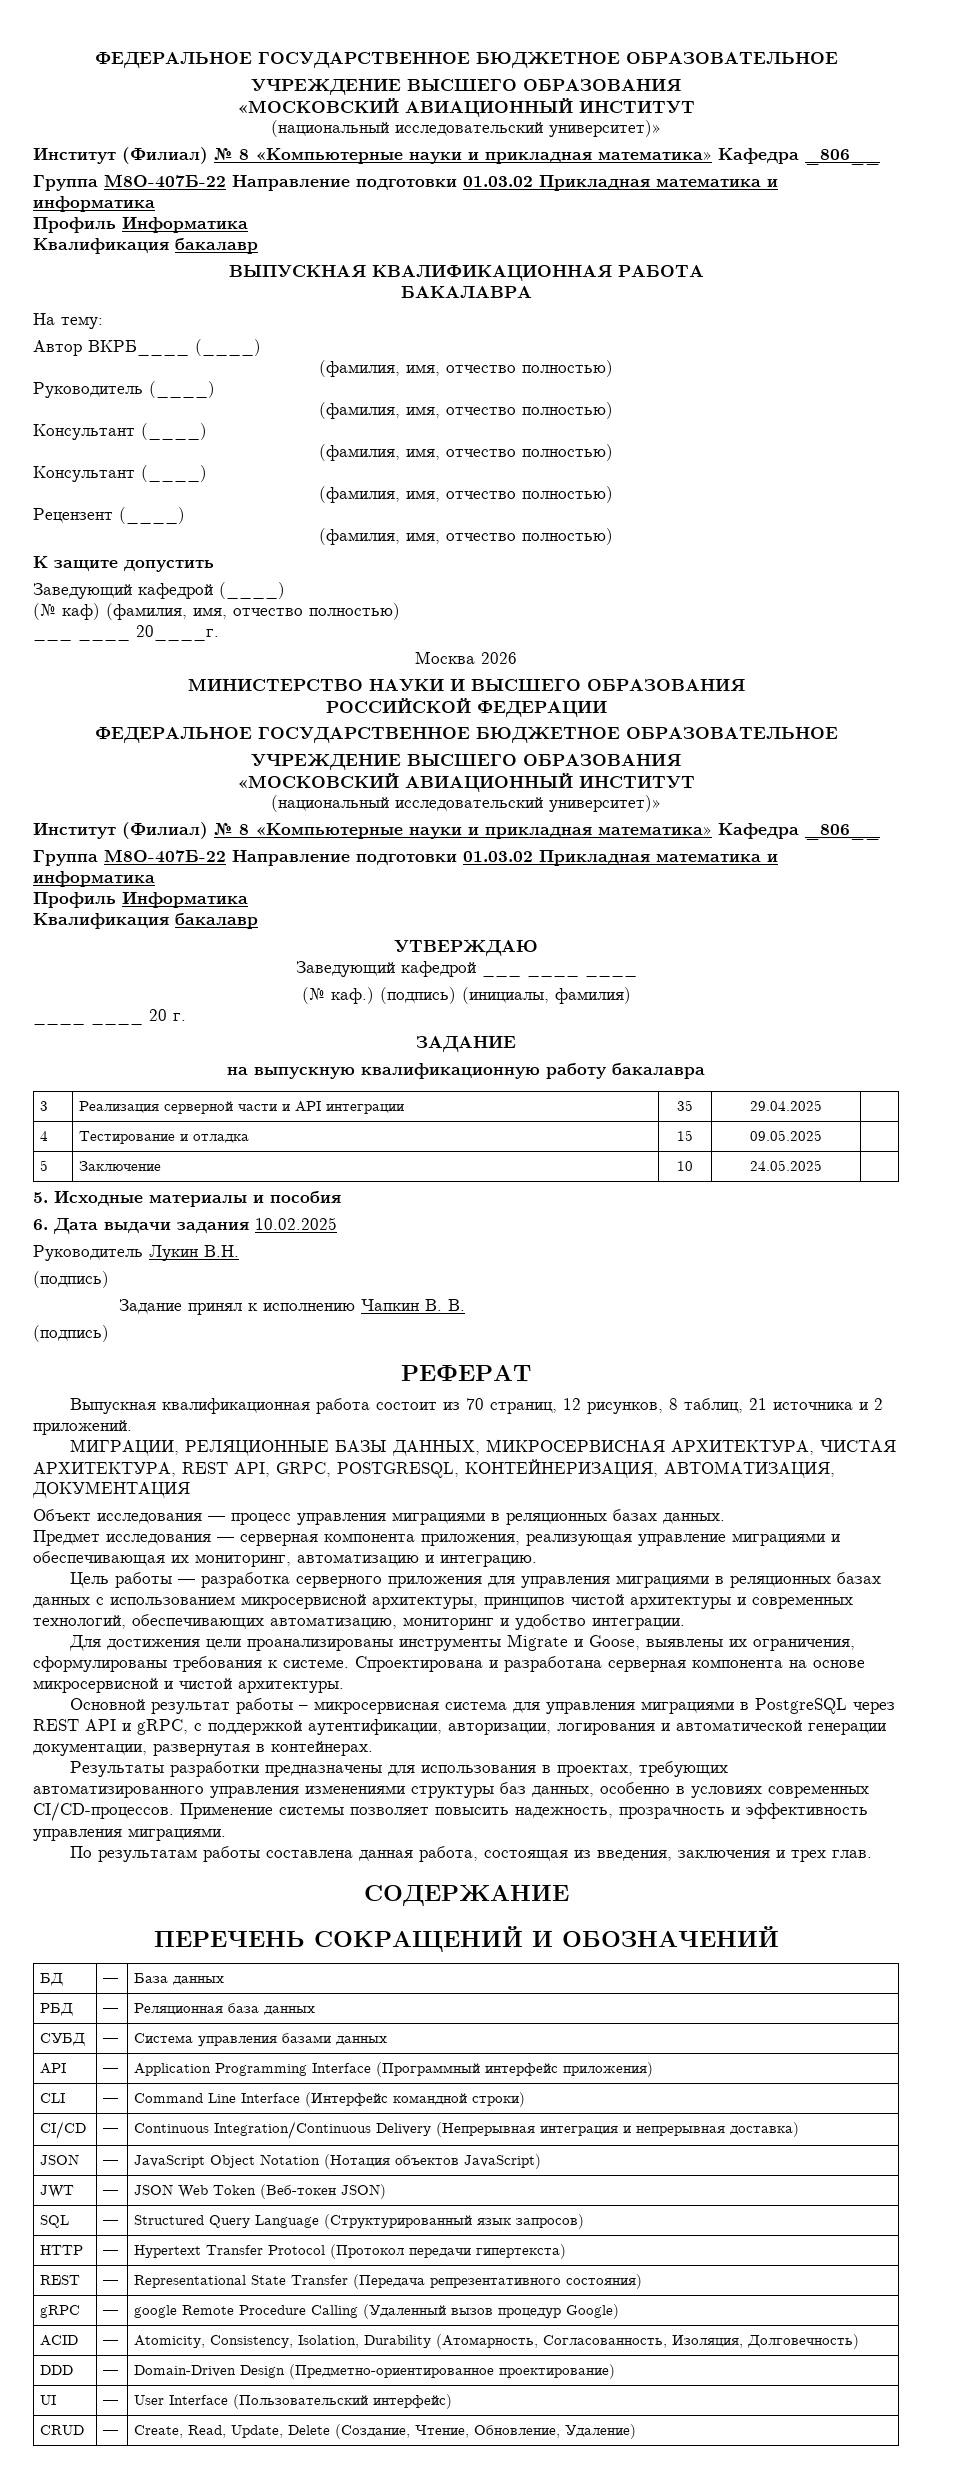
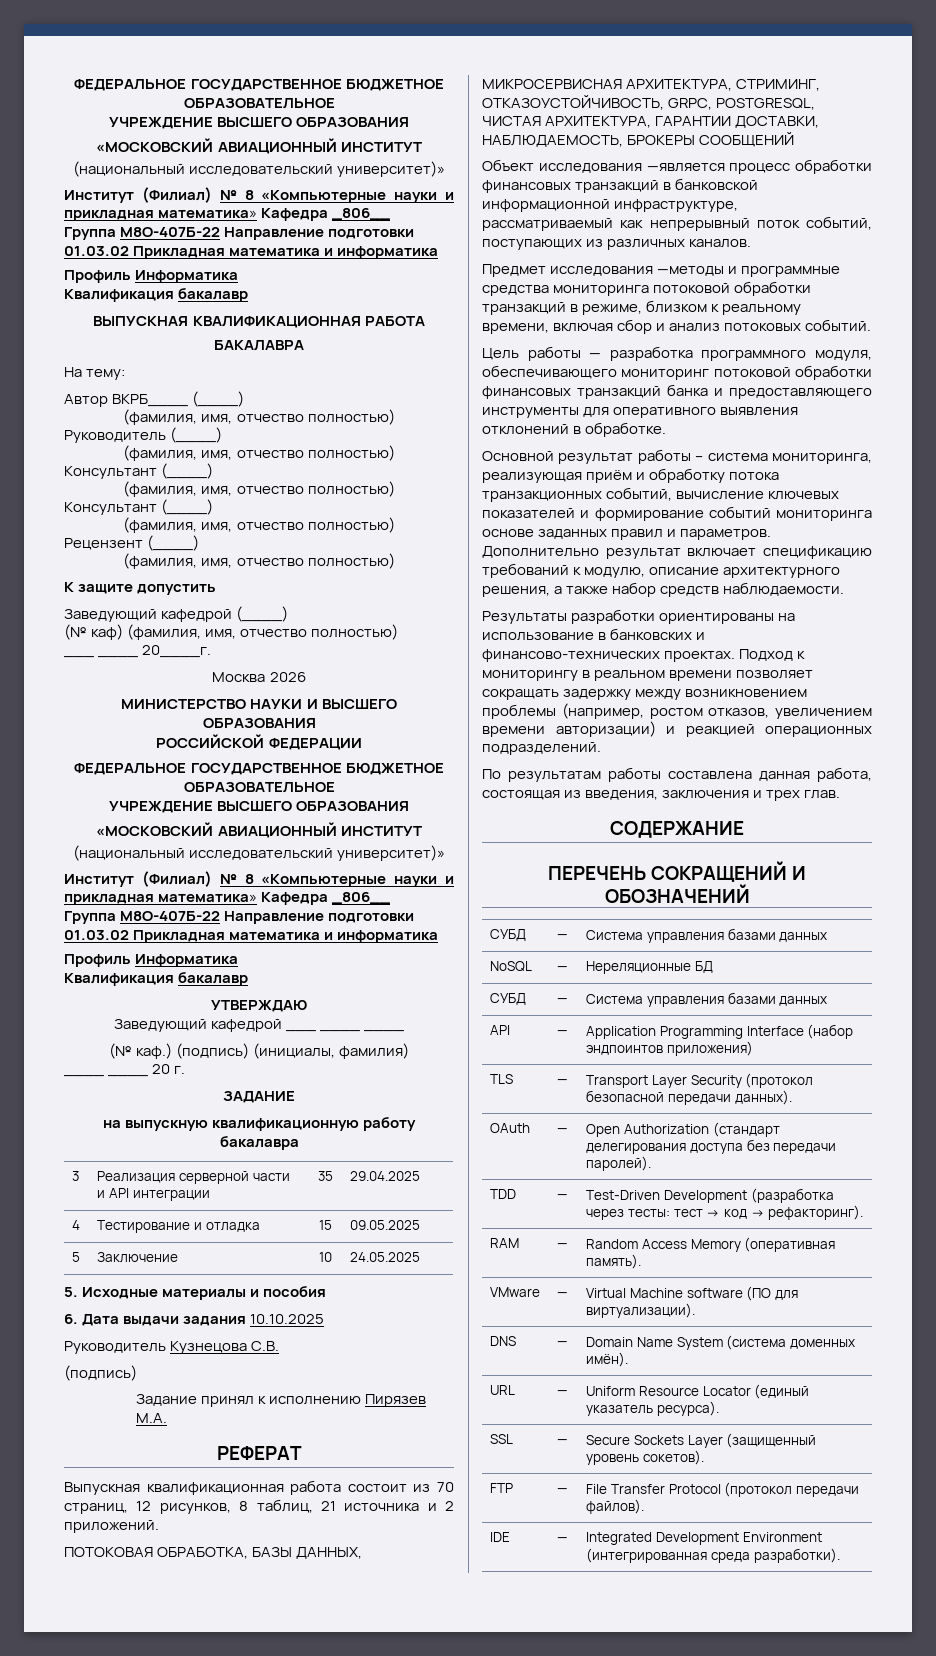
- 6. Дата выдачи задания 10.02.2025
- Руководитель Лукин В.Н.
+ 6. Дата выдачи задания 10.10.2025
+ Руководитель Кузнецова С.В.
- Задание принял к исполнению Чапкин В. В.
- (подпись)
+ Задание принял к исполнению Пирязев М.А.
- МИГРАЦИИ, РЕЛЯЦИОННЫЕ БАЗЫ ДАННЫХ, МИКРОСЕРВИСНАЯ АРХИТЕКТУРА, ЧИСТАЯ АРХИТЕКТУРА, REST API, GRPC, POSTGRESQL, КОНТЕЙНЕРИЗАЦИЯ, АВТОМАТИЗАЦИЯ, ДОКУМЕНТАЦИЯ
- Объект исследования — процесс управления миграциями в реляционных базах данных.
- Предмет исследования — серверная компонента приложения, реализующая управление миграциями и обеспечивающая их мониторинг, автоматизацию и интеграцию.
- Цель работы — разработка серверного приложения для управления миграциями в реляционных базах данных с использованием микросервисной архитектуры, принципов чистой архитектуры и современных технологий, обеспечивающих автоматизацию, мониторинг и удобство интеграции.
- Для достижения цели проанализированы инструменты Migrate и Goose, выявлены их ограничения, сформулированы требования к системе. Спроектирована и разработана серверная компонента на основе микросервисной и чистой архитектуры.
- Основной результат работы – микросервисная система для управления миграциями в PostgreSQL через REST API и gRPC, с поддержкой аутентификации, авторизации, логирования и автоматической генерации документации, развернутая в контейнерах.
- Результаты разработки предназначены для использования в проектах, требующих автоматизированного управления изменениями структуры баз данных, особенно в условиях современных CI/CD-процессов. Применение системы позволяет повысить надежность, прозрачность и эффективность управления миграциями.
+ ПОТОКОВАЯ ОБРАБОТКА, БАЗЫ ДАННЫХ, МИКРОСЕРВИСНАЯ АРХИТЕКТУРА, СТРИМИНГ, ОТКАЗОУСТОЙЧИВОСТЬ, GRPC, POSTGRESQL, ЧИСТАЯ АРХИТЕКТУРА, ГАРАНТИИ ДОСТАВКИ, НАБЛЮДАЕМОСТЬ, БРОКЕРЫ СООБЩЕНИЙ
+ Объект исследования —является процесс обработки финансовых транзакций в банковской информационной инфраструктуре, рассматриваемый как непрерывный поток событий, поступающих из различных каналов.
+ Предмет исследования —методы и программные средства мониторинга потоковой обработки транзакций в режиме, близком к реальному времени, включая сбор и анализ потоковых событий.
+ Цель работы — разработка программного модуля, обеспечивающего мониторинг потоковой обработки финансовых транзакций банка и предоставляющего инструменты для оперативного выявления отклонений в обработке.
+ Основной результат работы – система мониторинга, реализующая приём и обработку потока транзакционных событий, вычисление ключевых показателей и формирование событий мониторинга основе заданных правил и параметров. Дополнительно результат включает спецификацию требований к модулю, описание архитектурного решения, а также набор средств наблюдаемости.
+ Результаты разработки ориентированы на использование в банковских и финансово-технических проектах. Подход к мониторингу в реальном времени позволяет сокращать задержку между возникновением проблемы (например, ростом отказов, увеличением времени авторизации) и реакцией операционных подразделений.
  ПЕРЕЧЕНЬ СОКРАЩЕНИЙ И ОБОЗНАЧЕНИЙ
- БД | — | База данных
- РБД | — | Реляционная база данных
+ СУБД | — | Система управления базами данных
+ NoSQL | — | Нереляционные БД
- API | — | Application Programming Interface (Программный интерфейс приложения)
+ API | — | Application Programming Interface (набор эндпоинтов приложения)
- CLI | — | Command Line Interface (Интерфейс командной строки)
- CI/CD | — | Continuous Integration/Continuous Delivery (Непрерывная интеграция и непрерывная доставка)
- JSON | — | JavaScript Object Notation (Нотация объектов JavaScript)
- JWT | — | JSON Web Token (Веб-токен JSON)
- SQL | — | Structured Query Language (Структурированный язык запросов)
- HTTP | — | Hypertext Transfer Protocol (Протокол передачи гипертекста)
- REST | — | Representational State Transfer (Передача репрезентативного состояния)
- gRPC | — | google Remote Procedure Calling (Удаленный вызов процедур Google)
- ACID | — | Atomicity, Consistency, Isolation, Durability (Атомарность, Согласованность, Изоляция, Долговечность)
- DDD | — | Domain-Driven Design (Предметно-ориентированное проектирование)
- UI | — | User Interface (Пользовательский интерфейс)
- CRUD | — | Create, Read, Update, Delete (Создание, Чтение, Обновление, Удаление)
+ TLS | — | Transport Layer Security (протокол безопасной передачи данных).
+ OAuth | — | Open Authorization (стандарт делегирования доступа без передачи паролей).
+ TDD | — | Test-Driven Development (разработка через тесты: тест → код → рефакторинг).
+ RAM | — | Random Access Memory (оперативная память).
+ VMware | — | Virtual Machine software (ПО для виртуализации).
+ DNS | — | Domain Name System (система доменных имён).
+ URL | — | Uniform Resource Locator (единый указатель ресурса).
+ SSL | — | Secure Sockets Layer (защищенный уровень сокетов).
+ FTP | — | File Transfer Protocol (протокол передачи файлов).
+ IDE | — | Integrated Development Environment (интегрированная среда разработки).

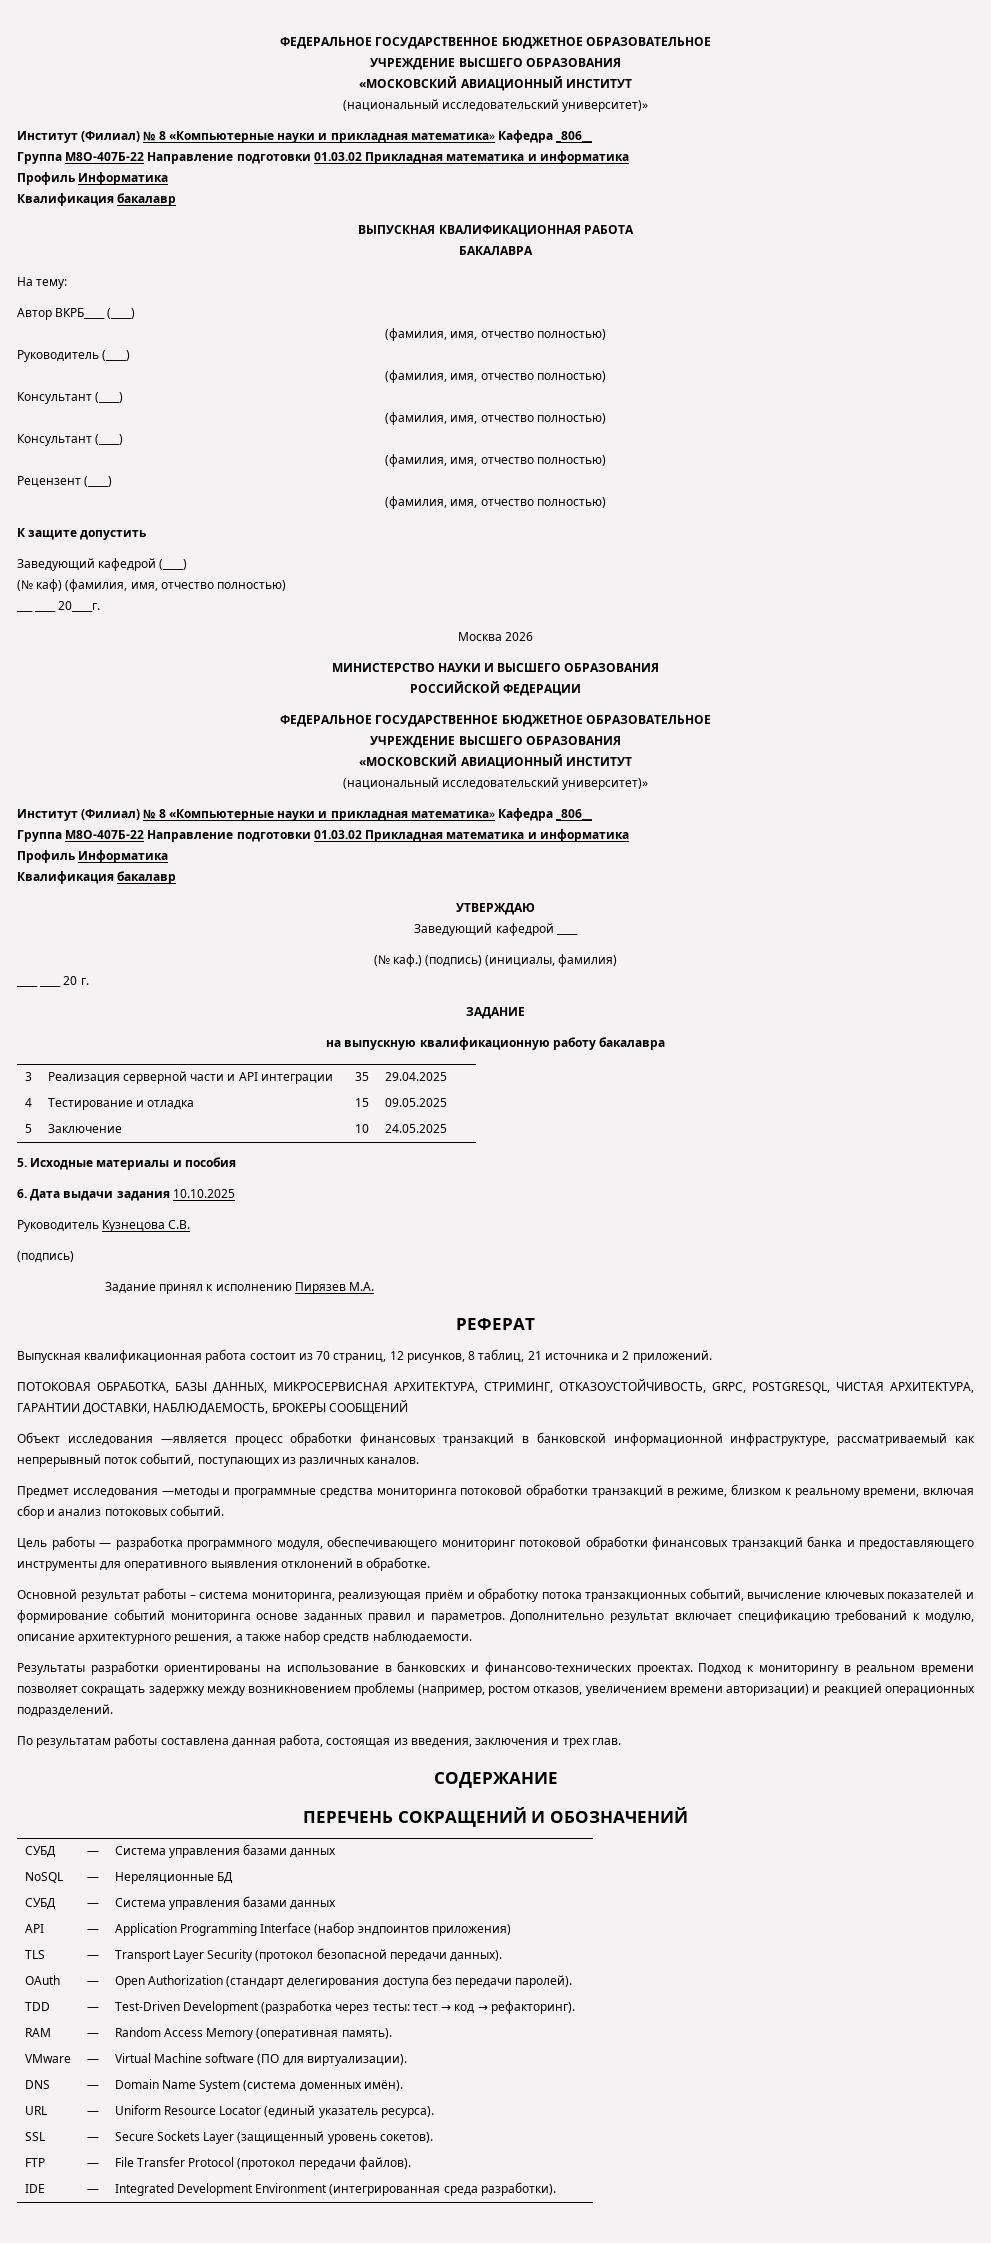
- Заведующий кафедрой ___ ____ ____
+ Заведующий кафедрой ____

